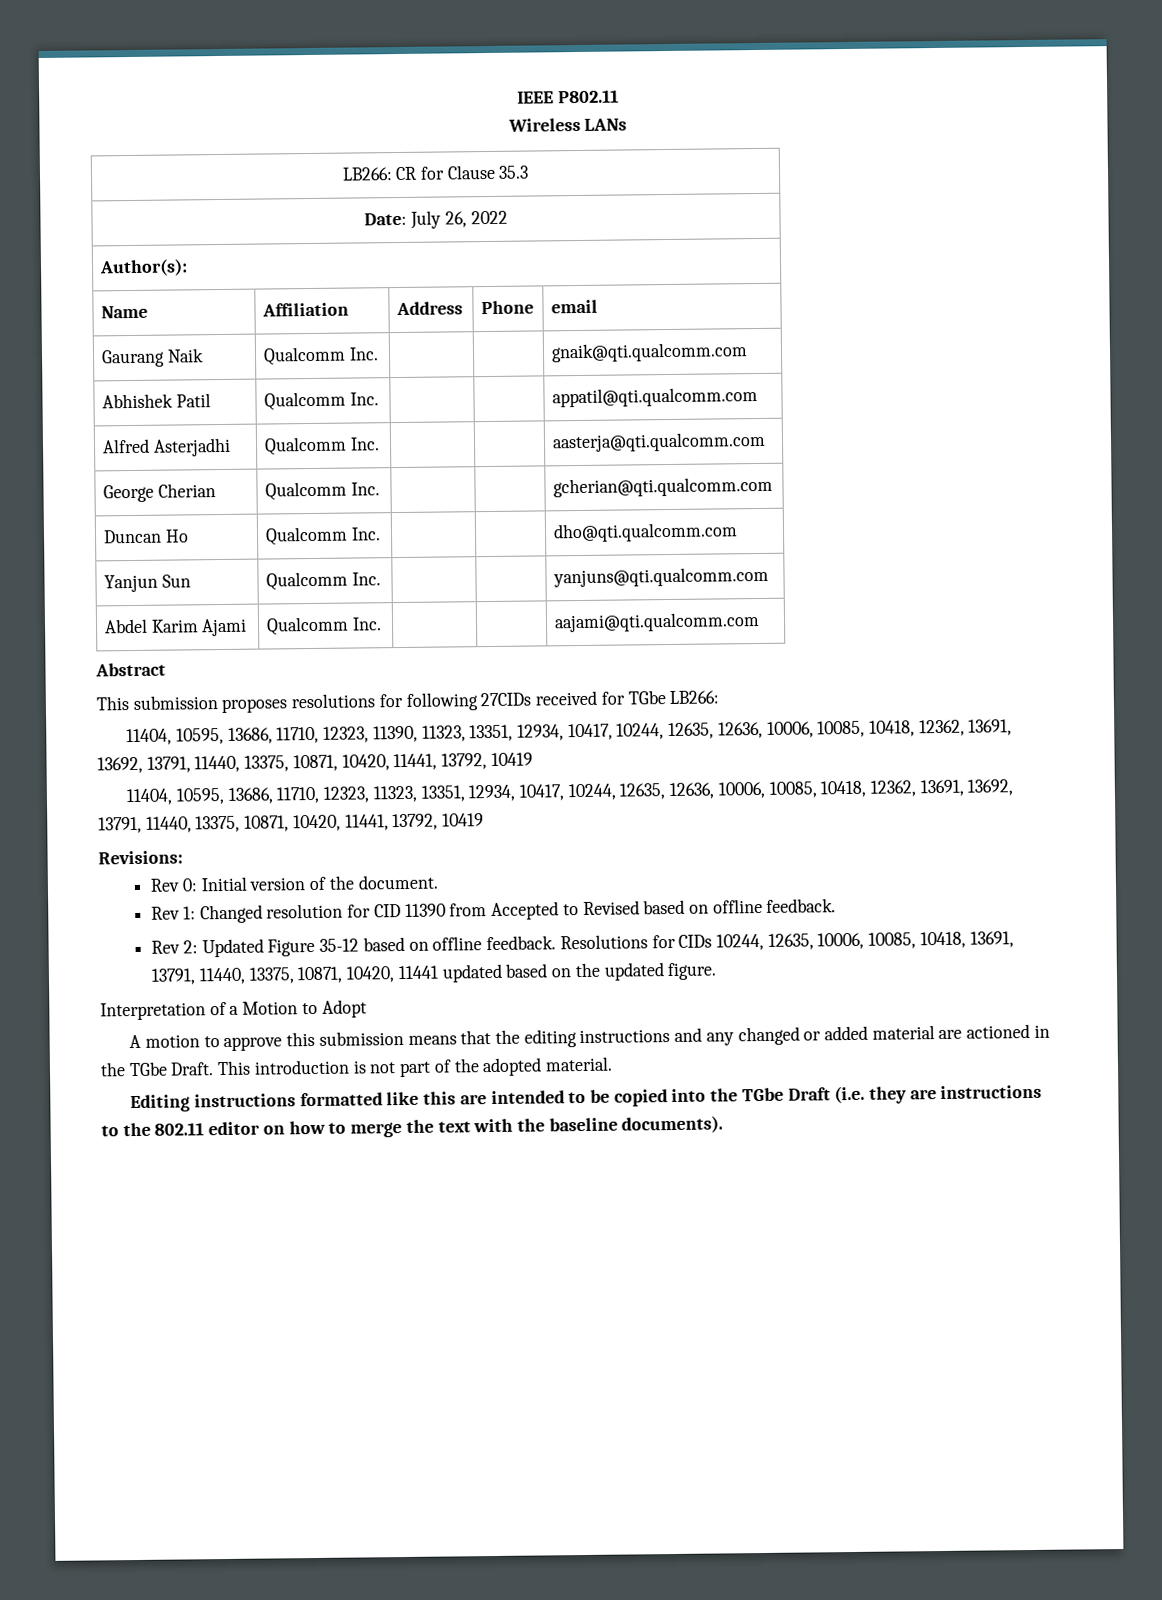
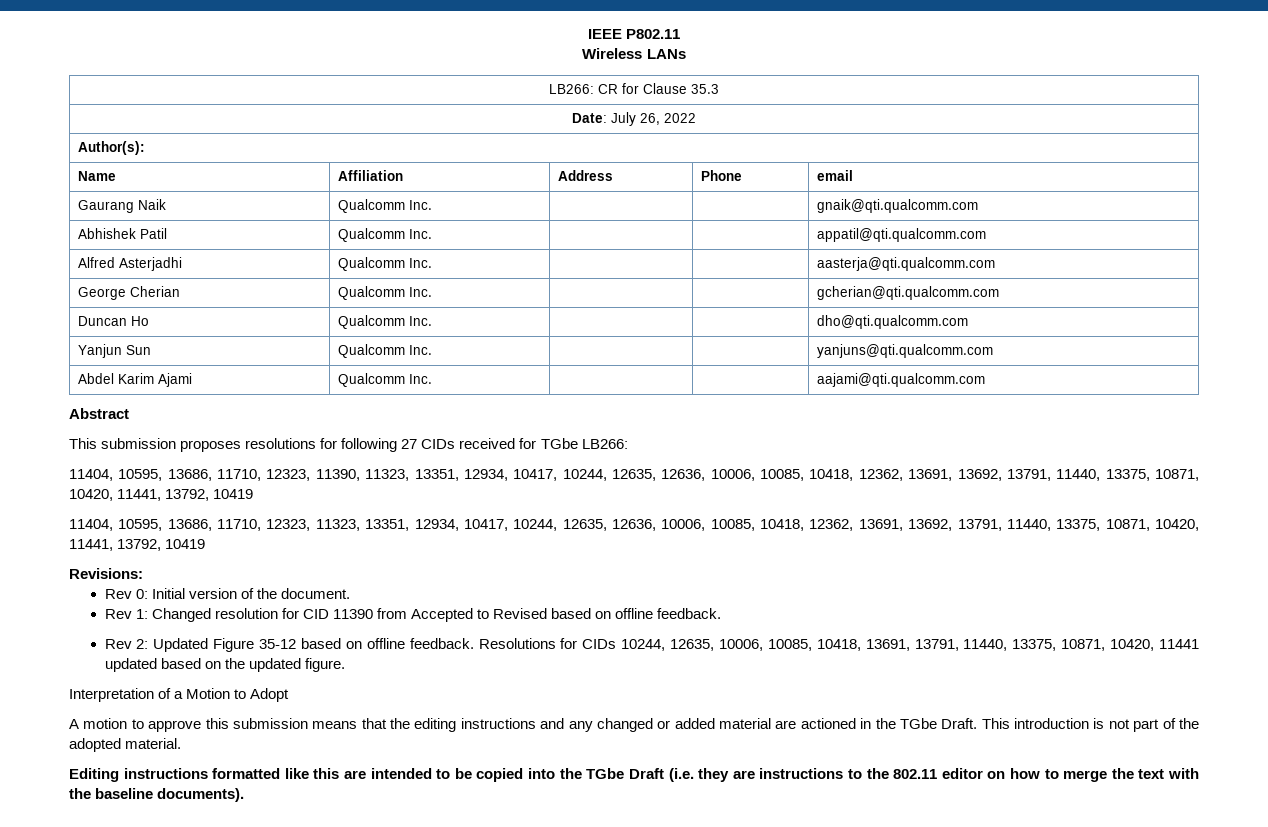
- This submission proposes resolutions for following 27CIDs received for TGbe LB266:
+ This submission proposes resolutions for following 27 CIDs received for TGbe LB266:

